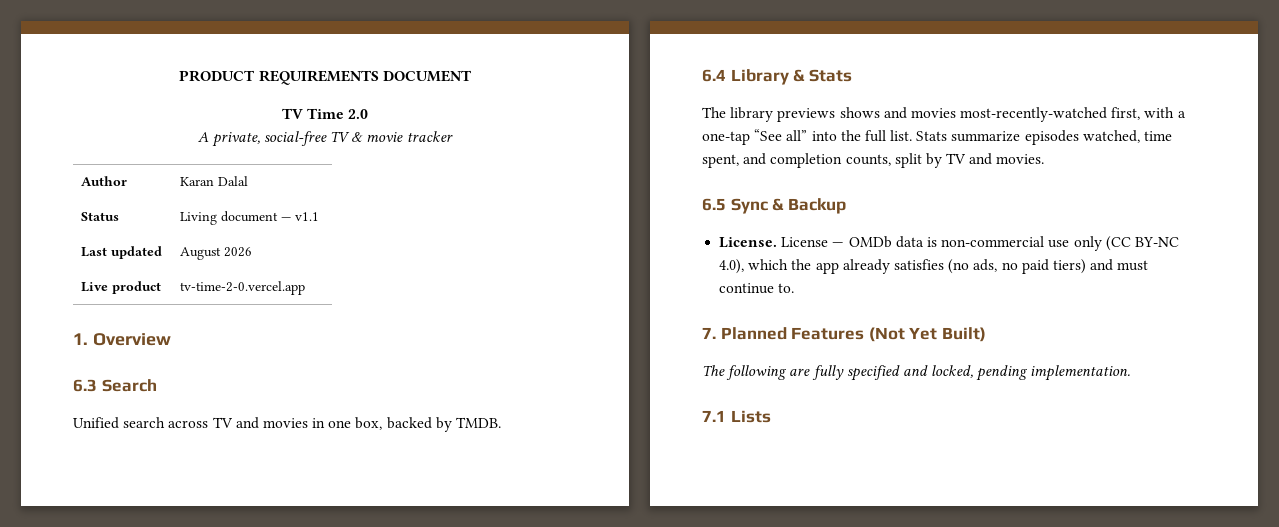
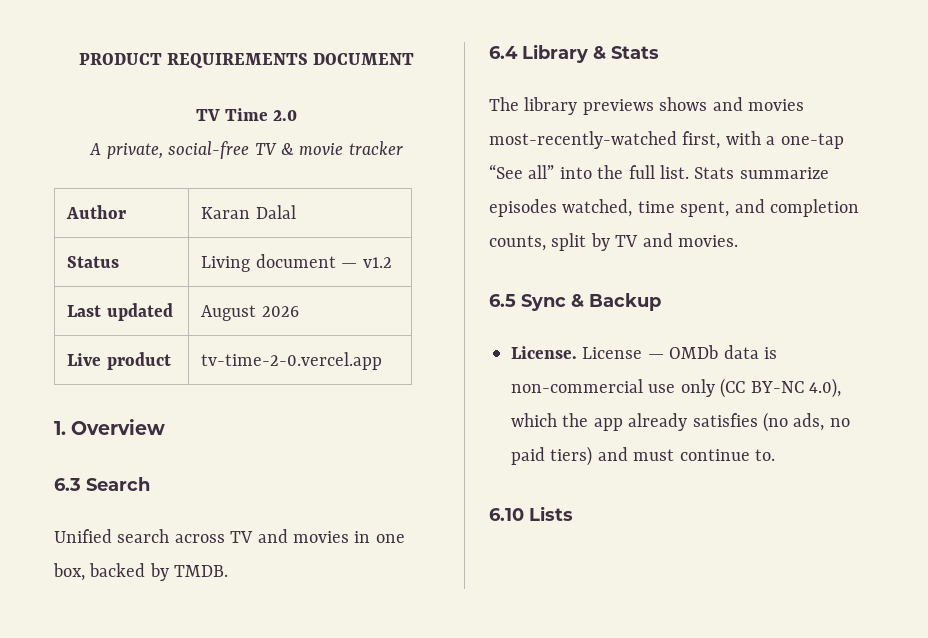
- Status | Living document — v1.1
+ Status | Living document — v1.2
- 7. Planned Features (Not Yet Built)
- The following are fully specified and locked, pending implementation.
- 7.1 Lists
+ 6.10 Lists

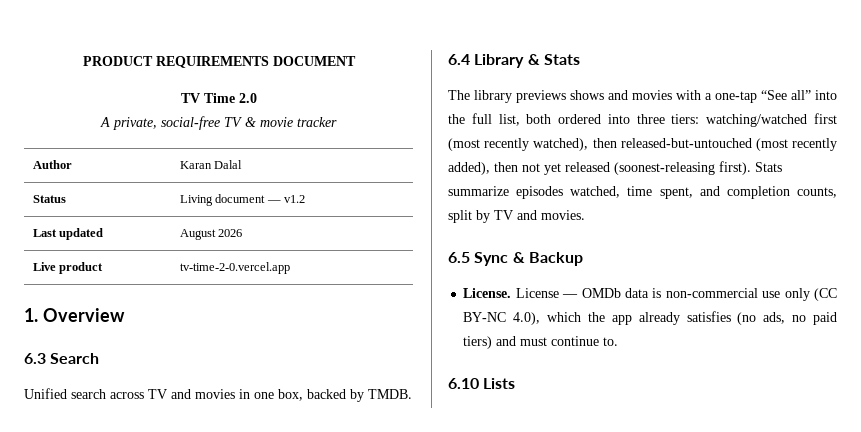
- The library previews shows and movies most-recently-watched first, with a one-tap “See all” into the full list.
+ The library previews shows and movies with a one-tap “See all” into the full list, both ordered into three tiers: watching/watched first (most recently watched), then released-but-untouched (most recently added), then not yet released (soonest-releasing first).

